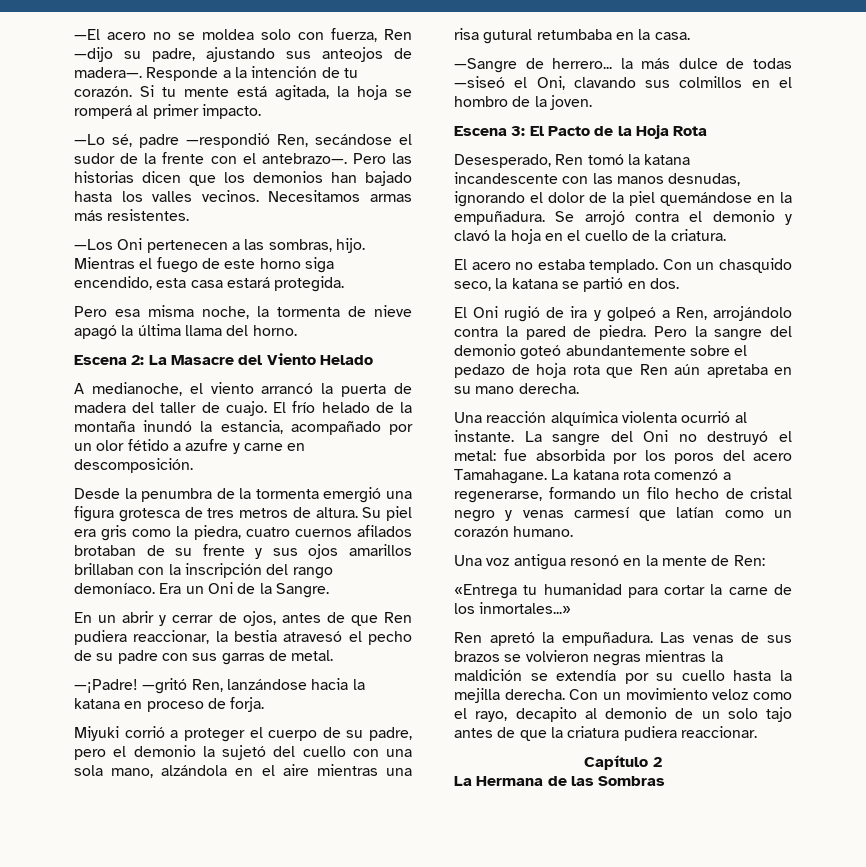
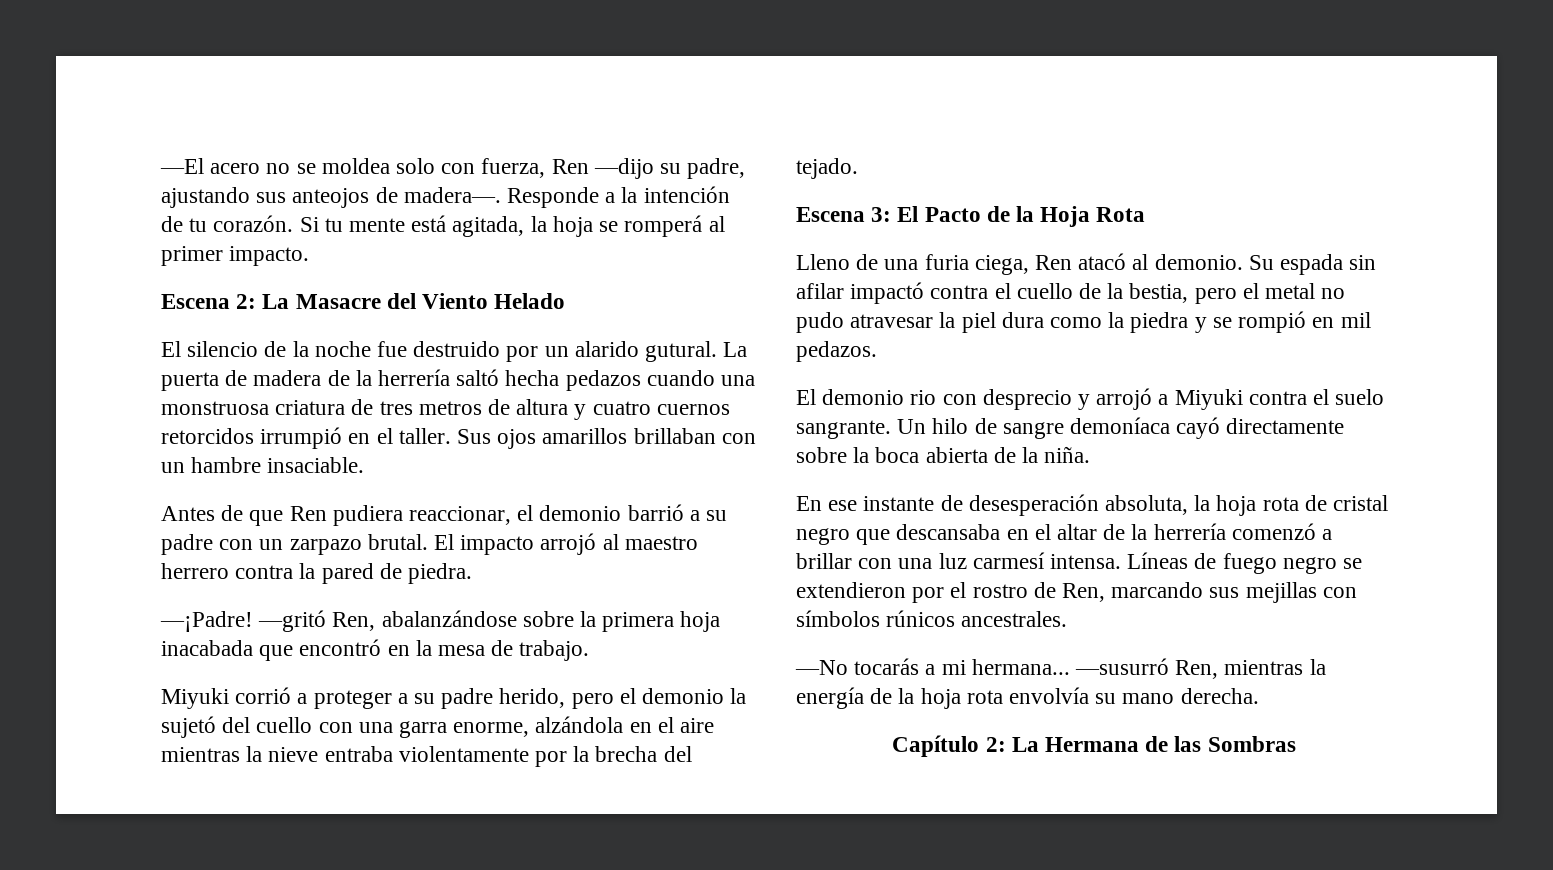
- —Lo sé, padre —respondió Ren, secándose el sudor de la frente con el antebrazo—. Pero las historias dicen que los demonios han bajado hasta los valles vecinos. Necesitamos armas más resistentes.
- —Los Oni pertenecen a las sombras, hijo. Mientras el fuego de este horno siga encendido, esta casa estará protegida.
- Pero esa misma noche, la tormenta de nieve apagó la última llama del horno.
- A medianoche, el viento arrancó la puerta de madera del taller de cuajo. El frío helado de la montaña inundó la estancia, acompañado por un olor fétido a azufre y carne en descomposición.
- Desde la penumbra de la tormenta emergió una figura grotesca de tres metros de altura. Su piel era gris como la piedra, cuatro cuernos afilados brotaban de su frente y sus ojos amarillos brillaban con la inscripción del rango demoníaco. Era un Oni de la Sangre.
- En un abrir y cerrar de ojos, antes de que Ren pudiera reaccionar, la bestia atravesó el pecho de su padre con sus garras de metal.
- —¡Padre! —gritó Ren, lanzándose hacia la katana en proceso de forja.
+ El silencio de la noche fue destruido por un alarido gutural. La puerta de madera de la herrería saltó hecha pedazos cuando una monstruosa criatura de tres metros de altura y cuatro cuernos retorcidos irrumpió en el taller. Sus ojos amarillos brillaban con un hambre insaciable.
+ Antes de que Ren pudiera reaccionar, el demonio barrió a su padre con un zarpazo brutal. El impacto arrojó al maestro herrero contra la pared de piedra.
+ —¡Padre! —gritó Ren, abalanzándose sobre la primera hoja inacabada que encontró en la mesa de trabajo.
- Miyuki corrió a proteger el cuerpo de su padre, pero el demonio la sujetó del cuello con una sola mano, alzándola en el aire mientras una risa gutural retumbaba en la casa.
- —Sangre de herrero... la más dulce de todas —siseó el Oni, clavando sus colmillos en el hombro de la joven.
+ Miyuki corrió a proteger a su padre herido, pero el demonio la sujetó del cuello con una garra enorme, alzándola en el aire mientras la nieve entraba violentamente por la brecha del tejado.
- Desesperado, Ren tomó la katana incandescente con las manos desnudas, ignorando el dolor de la piel quemándose en la empuñadura. Se arrojó contra el demonio y clavó la hoja en el cuello de la criatura.
- El acero no estaba templado. Con un chasquido seco, la katana se partió en dos.
- El Oni rugió de ira y golpeó a Ren, arrojándolo contra la pared de piedra. Pero la sangre del demonio goteó abundantemente sobre el pedazo de hoja rota que Ren aún apretaba en su mano derecha.
- Una reacción alquímica violenta ocurrió al instante. La sangre del Oni no destruyó el metal: fue absorbida por los poros del acero Tamahagane. La katana rota comenzó a regenerarse, formando un filo hecho de cristal negro y venas carmesí que latían como un corazón humano.
- Una voz antigua resonó en la mente de Ren:
- «Entrega tu humanidad para cortar la carne de los inmortales...»
- Ren apretó la empuñadura. Las venas de sus brazos se volvieron negras mientras la maldición se extendía por su cuello hasta la mejilla derecha. Con un movimiento veloz como el rayo, decapito al demonio de un solo tajo antes de que la criatura pudiera reaccionar.
+ Lleno de una furia ciega, Ren atacó al demonio. Su espada sin afilar impactó contra el cuello de la bestia, pero el metal no pudo atravesar la piel dura como la piedra y se rompió en mil pedazos.
+ El demonio rio con desprecio y arrojó a Miyuki contra el suelo sangrante. Un hilo de sangre demoníaca cayó directamente sobre la boca abierta de la niña.
+ En ese instante de desesperación absoluta, la hoja rota de cristal negro que descansaba en el altar de la herrería comenzó a brillar con una luz carmesí intensa. Líneas de fuego negro se extendieron por el rostro de Ren, marcando sus mejillas con símbolos rúnicos ancestrales.
+ —No tocarás a mi hermana... —susurró Ren, mientras la energía de la hoja rota envolvía su mano derecha.
- Capítulo 2
- La Hermana de las Sombras
+ Capítulo 2: La Hermana de las Sombras

